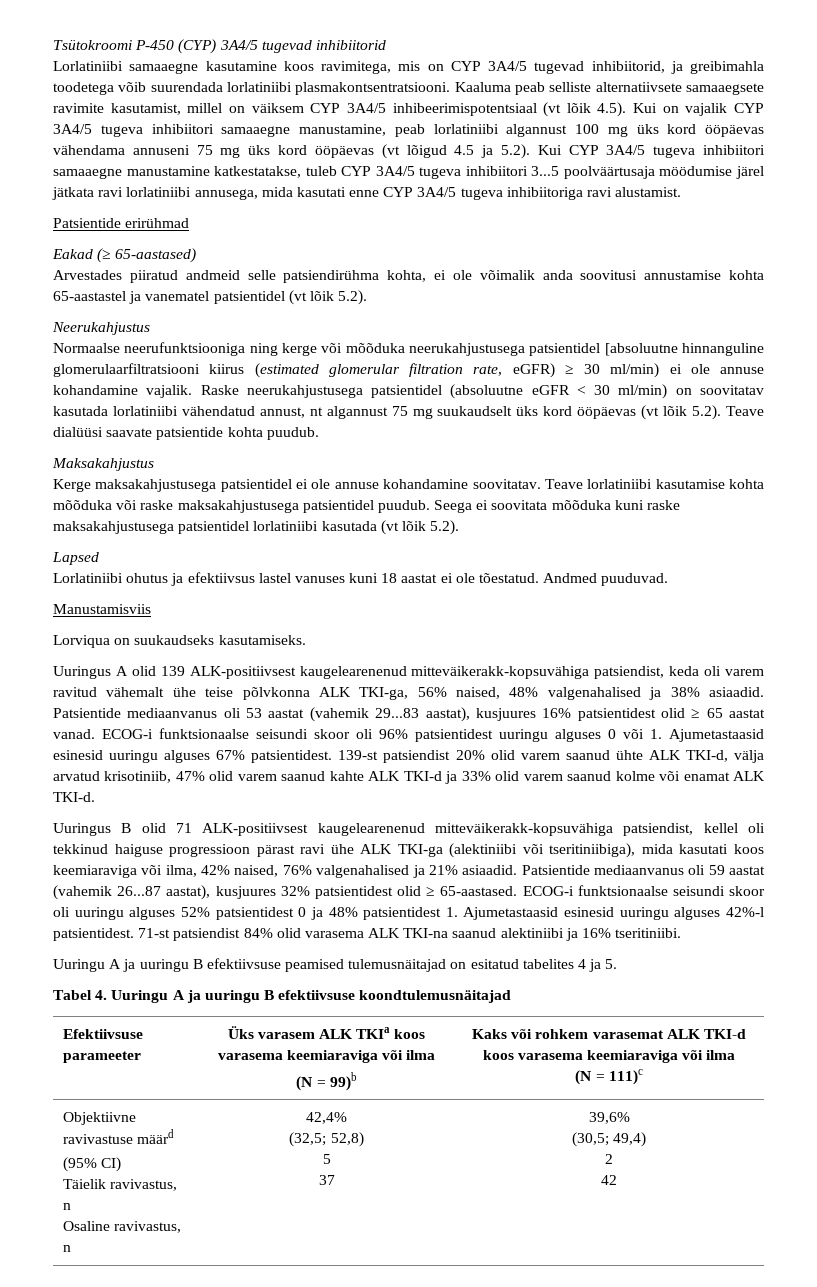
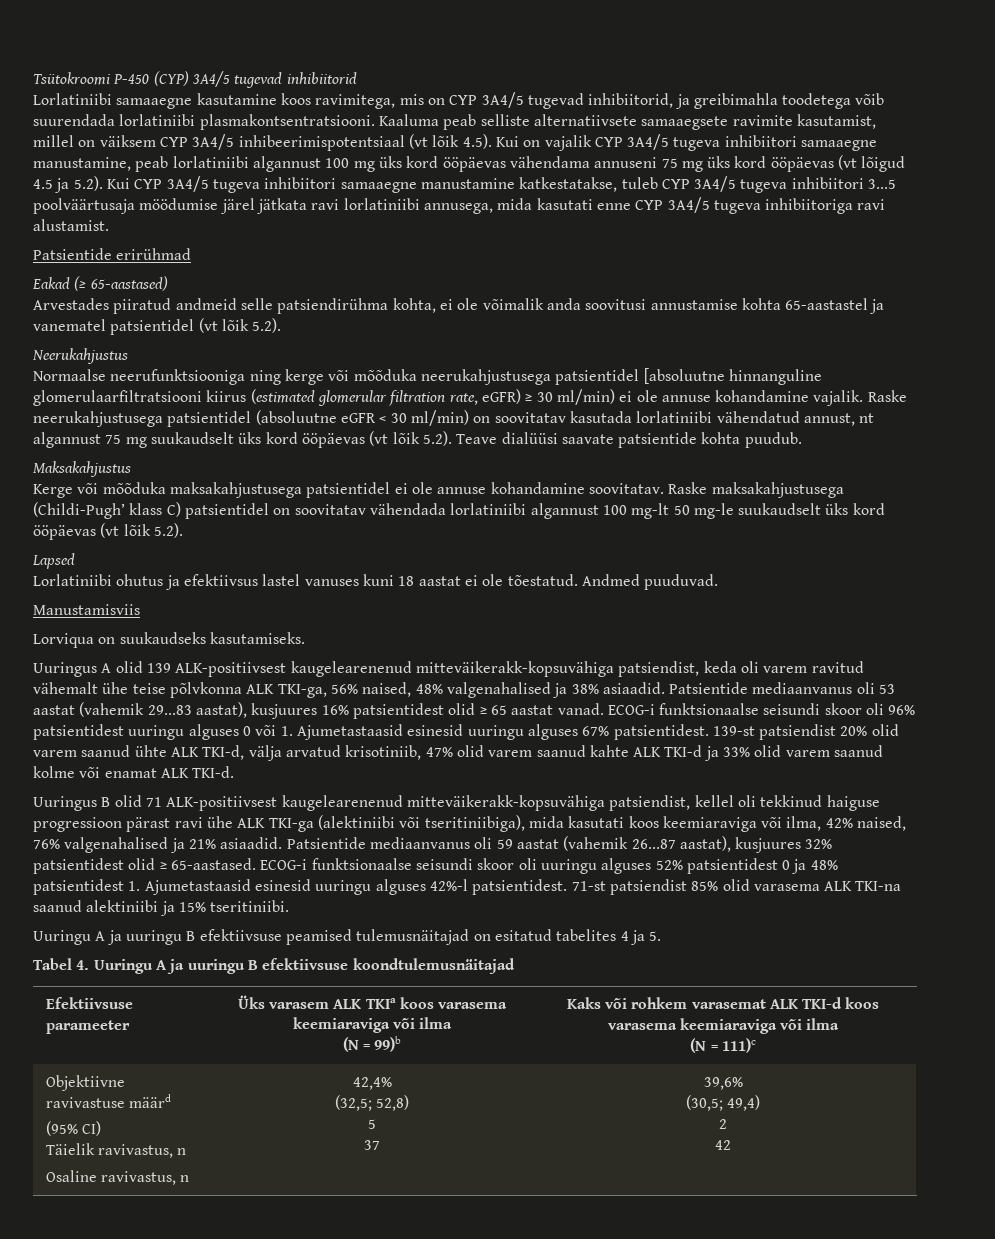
- Kerge maksakahjustusega patsientidel ei ole annuse kohandamine soovitatav.
+ Kerge või mõõduka maksakahjustusega patsientidel ei ole annuse kohandamine soovitatav.
- Teave lorlatiniibi kasutamise kohta mõõduka või raske maksakahjustusega patsientidel puudub. Seega ei soovitata mõõduka kuni raske maksakahjustusega patsientidel lorlatiniibi kasutada (vt lõik 5.2).
+ Raske maksakahjustusega (Childi-Pugh’ klass C) patsientidel on soovitatav vähendada lorlatiniibi algannust 100 mg-lt 50 mg-le suukaudselt üks kord ööpäevas (vt lõik 5.2).
- 71-st patsiendist 84% olid varasema ALK TKI-na saanud alektiniibi ja 16% tseritiniibi.
+ 71-st patsiendist 85% olid varasema ALK TKI-na saanud alektiniibi ja 15% tseritiniibi.

